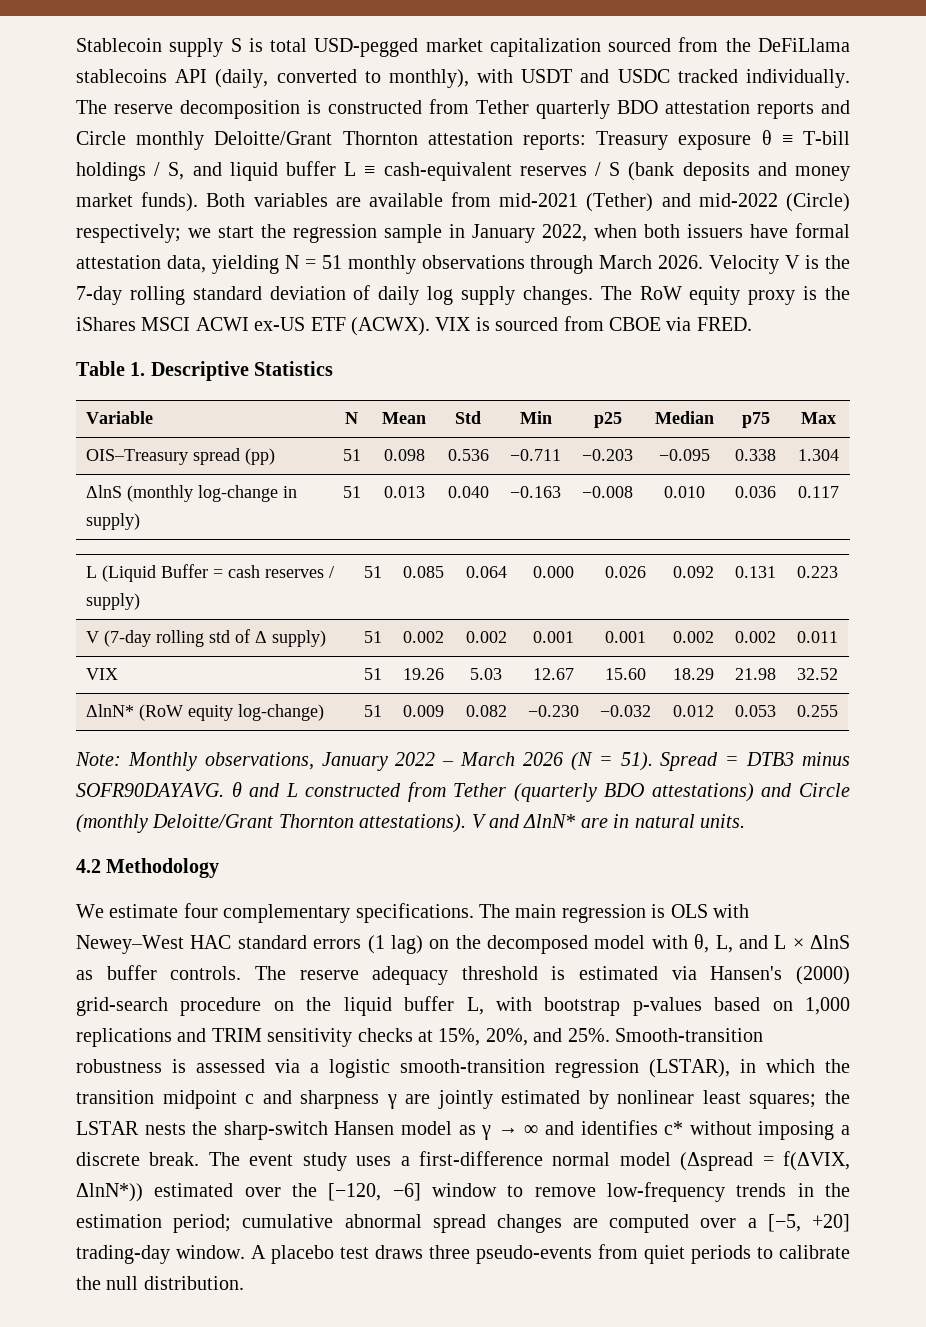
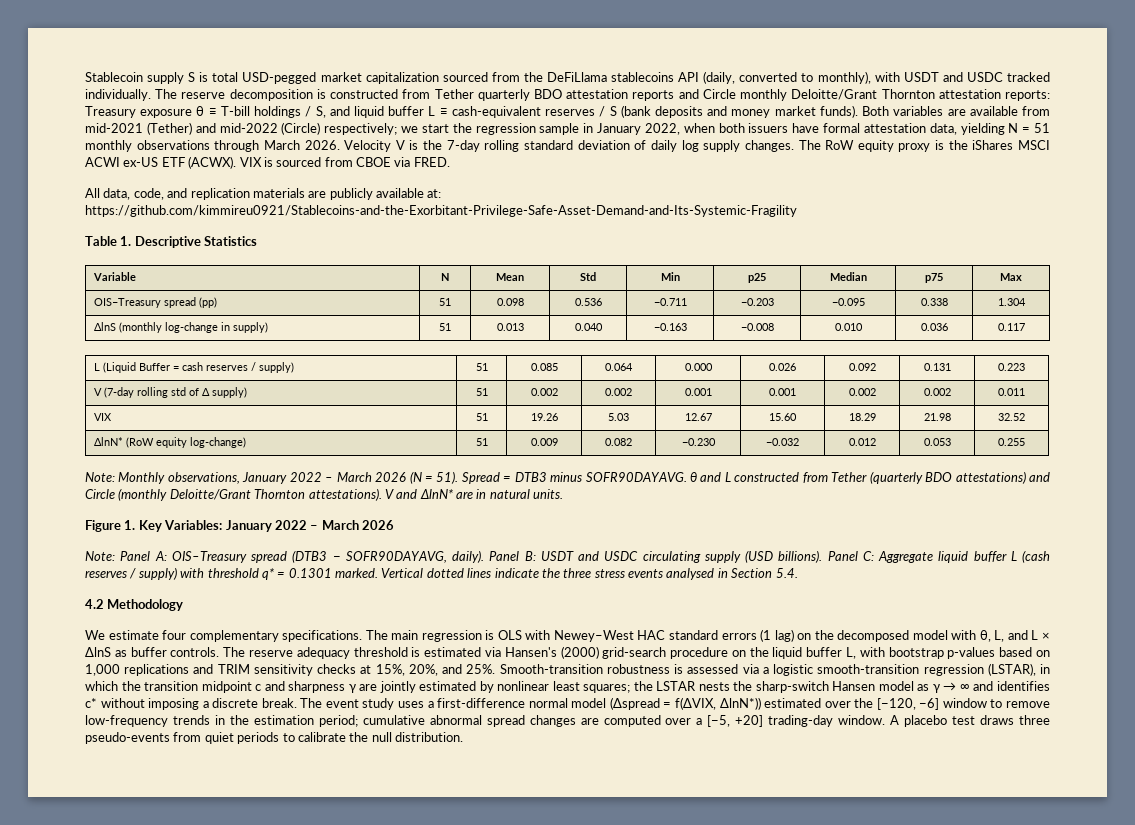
+ All data, code, and replication materials are publicly available at: https://github.com/kimmireu0921/Stablecoins-and-the-Exorbitant-Privilege-Safe-Asset-Demand-and-Its-Systemic-Fragility
+ Figure 1. Key Variables: January 2022 – March 2026
+ Note: Panel A: OIS–Treasury spread (DTB3 − SOFR90DAYAVG, daily). Panel B: USDT and USDC circulating supply (USD billions). Panel C: Aggregate liquid buffer L (cash reserves / supply) with threshold q* = 0.1301 marked. Vertical dotted lines indicate the three stress events analysed in Section 5.4.

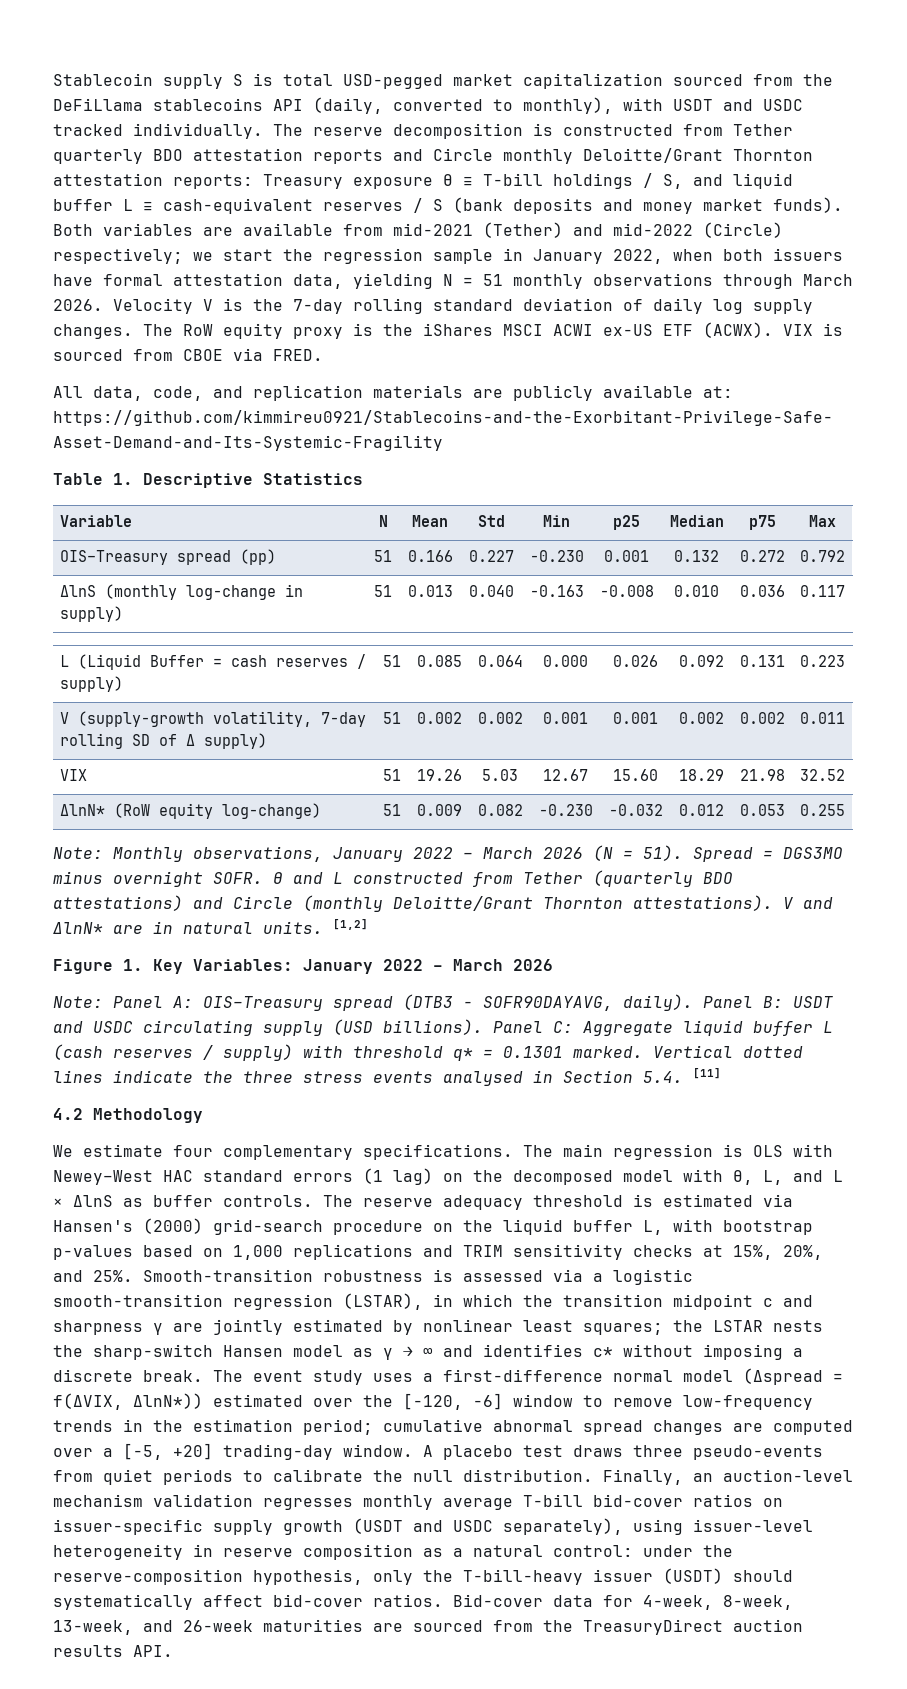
- OIS–Treasury spread (pp) | 51 | 0.098 | 0.536 | −0.711 | −0.203 | −0.095 | 0.338 | 1.304
+ OIS–Treasury spread (pp) | 51 | 0.166 | 0.227 | −0.230 | 0.001 | 0.132 | 0.272 | 0.792
- V (7-day rolling std of Δ supply) | 51 | 0.002 | 0.002 | 0.001 | 0.001 | 0.002 | 0.002 | 0.011
+ V (supply-growth volatility, 7-day rolling SD of Δ supply) | 51 | 0.002 | 0.002 | 0.001 | 0.001 | 0.002 | 0.002 | 0.011
- Spread = DTB3 minus SOFR90DAYAVG. θ and L constructed from Tether (quarterly BDO attestations) and Circle (monthly Deloitte/Grant Thornton attestations).
+ Spread = DGS3MO minus overnight SOFR. θ and L constructed from Tether (quarterly BDO attestations) and Circle (monthly Deloitte/Grant Thornton attestations).
+ [1,2]
- Vertical dotted lines indicate the three stress events analysed in Section 5.4.
+ Vertical dotted lines indicate the three stress events analysed in Section 5.4. [11]
+ Finally, an auction-level mechanism validation regresses monthly average T-bill bid-cover ratios on issuer-specific supply growth (USDT and USDC separately), using issuer-level heterogeneity in reserve composition as a natural control: under the reserve-composition hypothesis, only the T-bill-heavy issuer (USDT) should systematically affect bid-cover ratios. Bid-cover data for 4-week, 8-week, 13-week, and 26-week maturities are sourced from the TreasuryDirect auction results API.

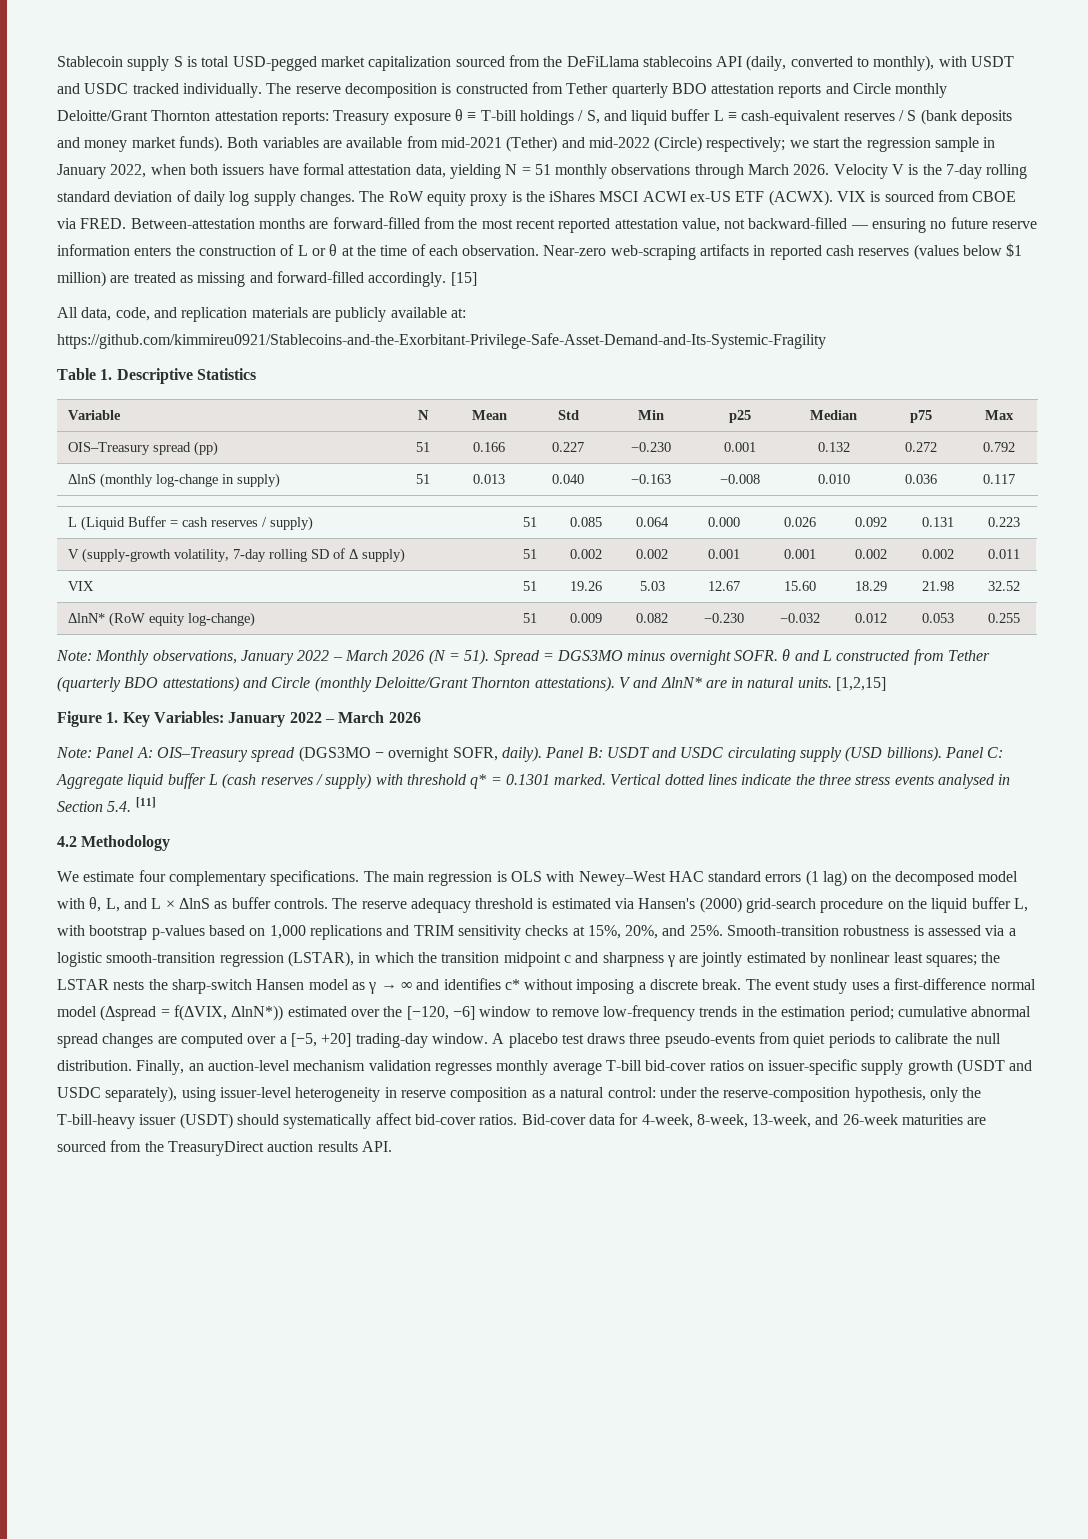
+ Between-attestation months are forward-filled from the most recent reported attestation value, not backward-filled — ensuring no future reserve information enters the construction of L or θ at the time of each observation. Near-zero web-scraping artifacts in reported cash reserves (values below $1 million) are treated as missing and forward-filled accordingly. [15]
- [1,2]
+ [1,2,15]
- Note: Panel A: OIS–Treasury spread (DTB3 − SOFR90DAYAVG, daily).
+ Note: Panel A: OIS–Treasury spread (DGS3MO − overnight SOFR, daily).

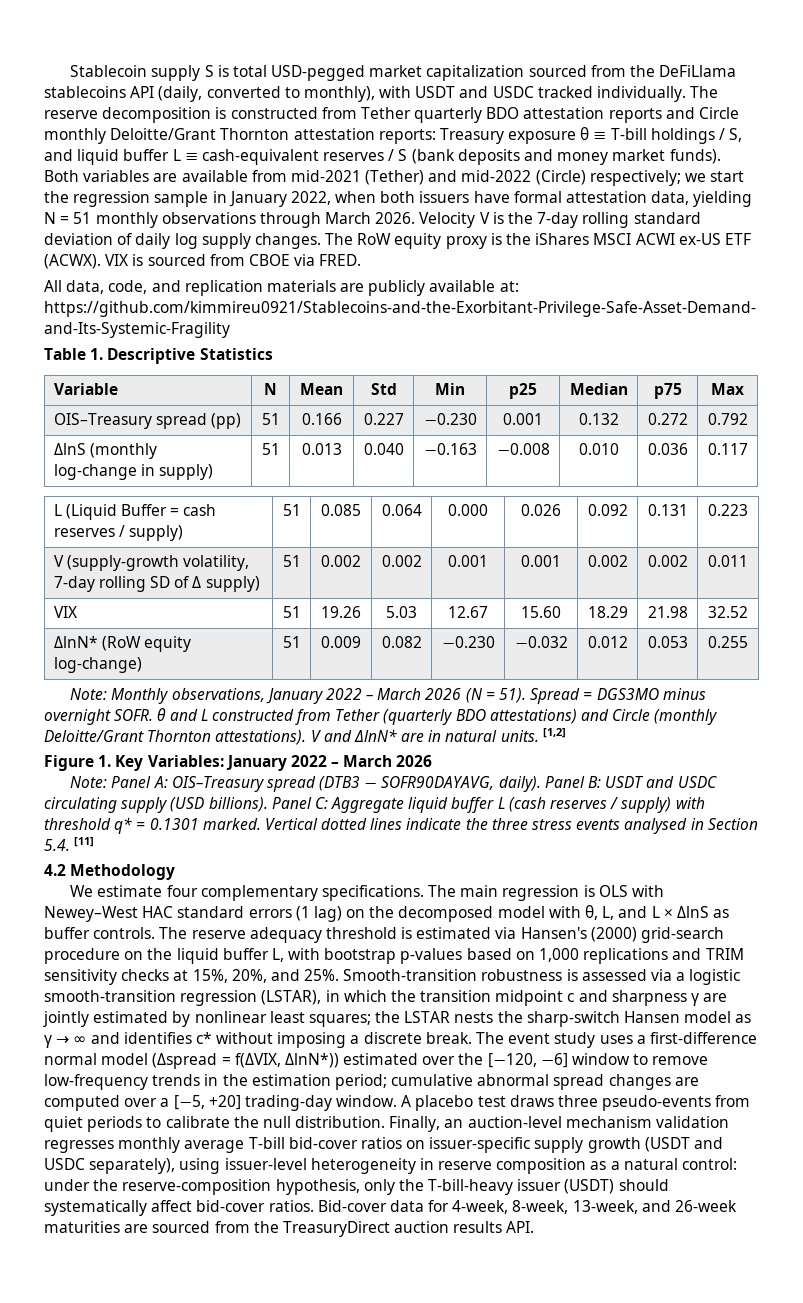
- Between-attestation months are forward-filled from the most recent reported attestation value, not backward-filled — ensuring no future reserve information enters the construction of L or θ at the time of each observation. Near-zero web-scraping artifacts in reported cash reserves (values below $1 million) are treated as missing and forward-filled accordingly. [15]
- [1,2,15]
+ [1,2]
- Note: Panel A: OIS–Treasury spread (DGS3MO − overnight SOFR, daily).
+ Note: Panel A: OIS–Treasury spread (DTB3 − SOFR90DAYAVG, daily).

